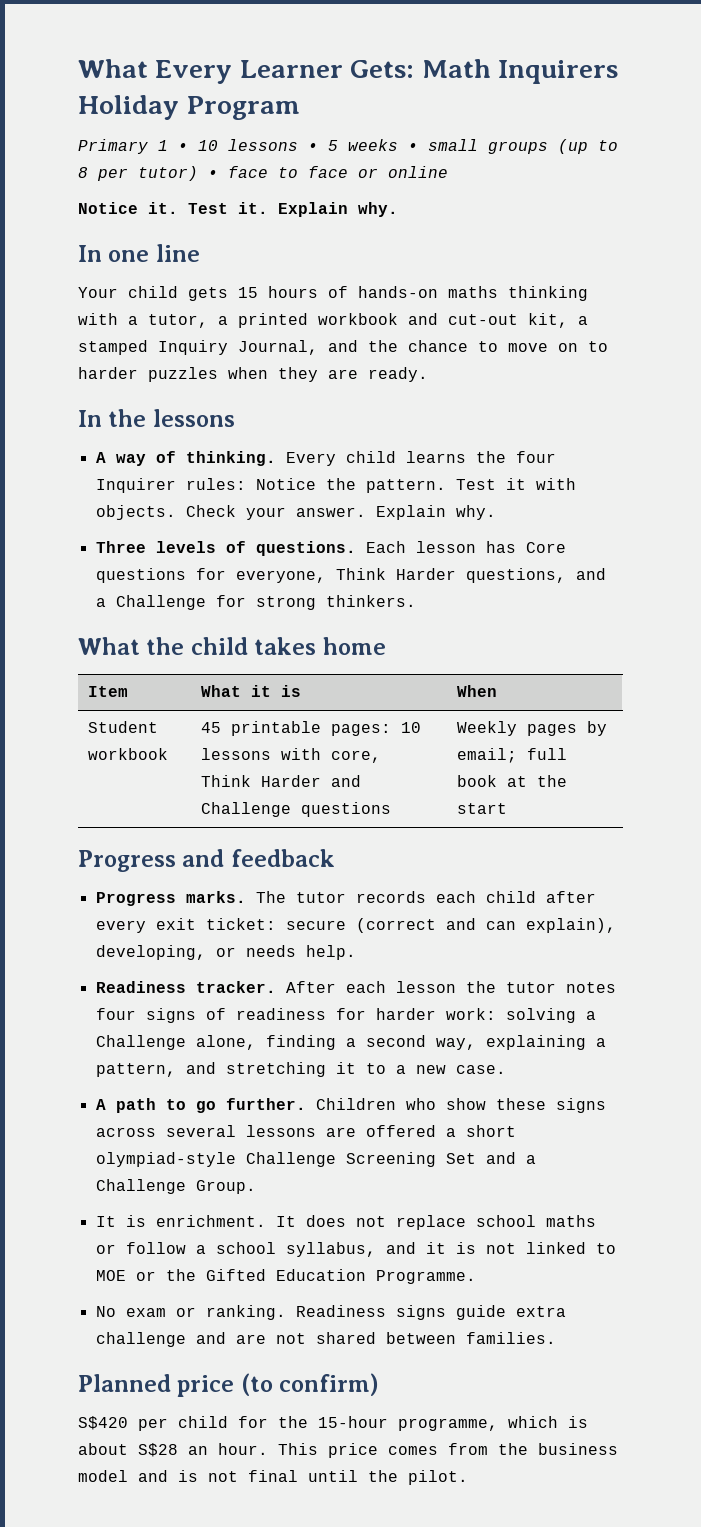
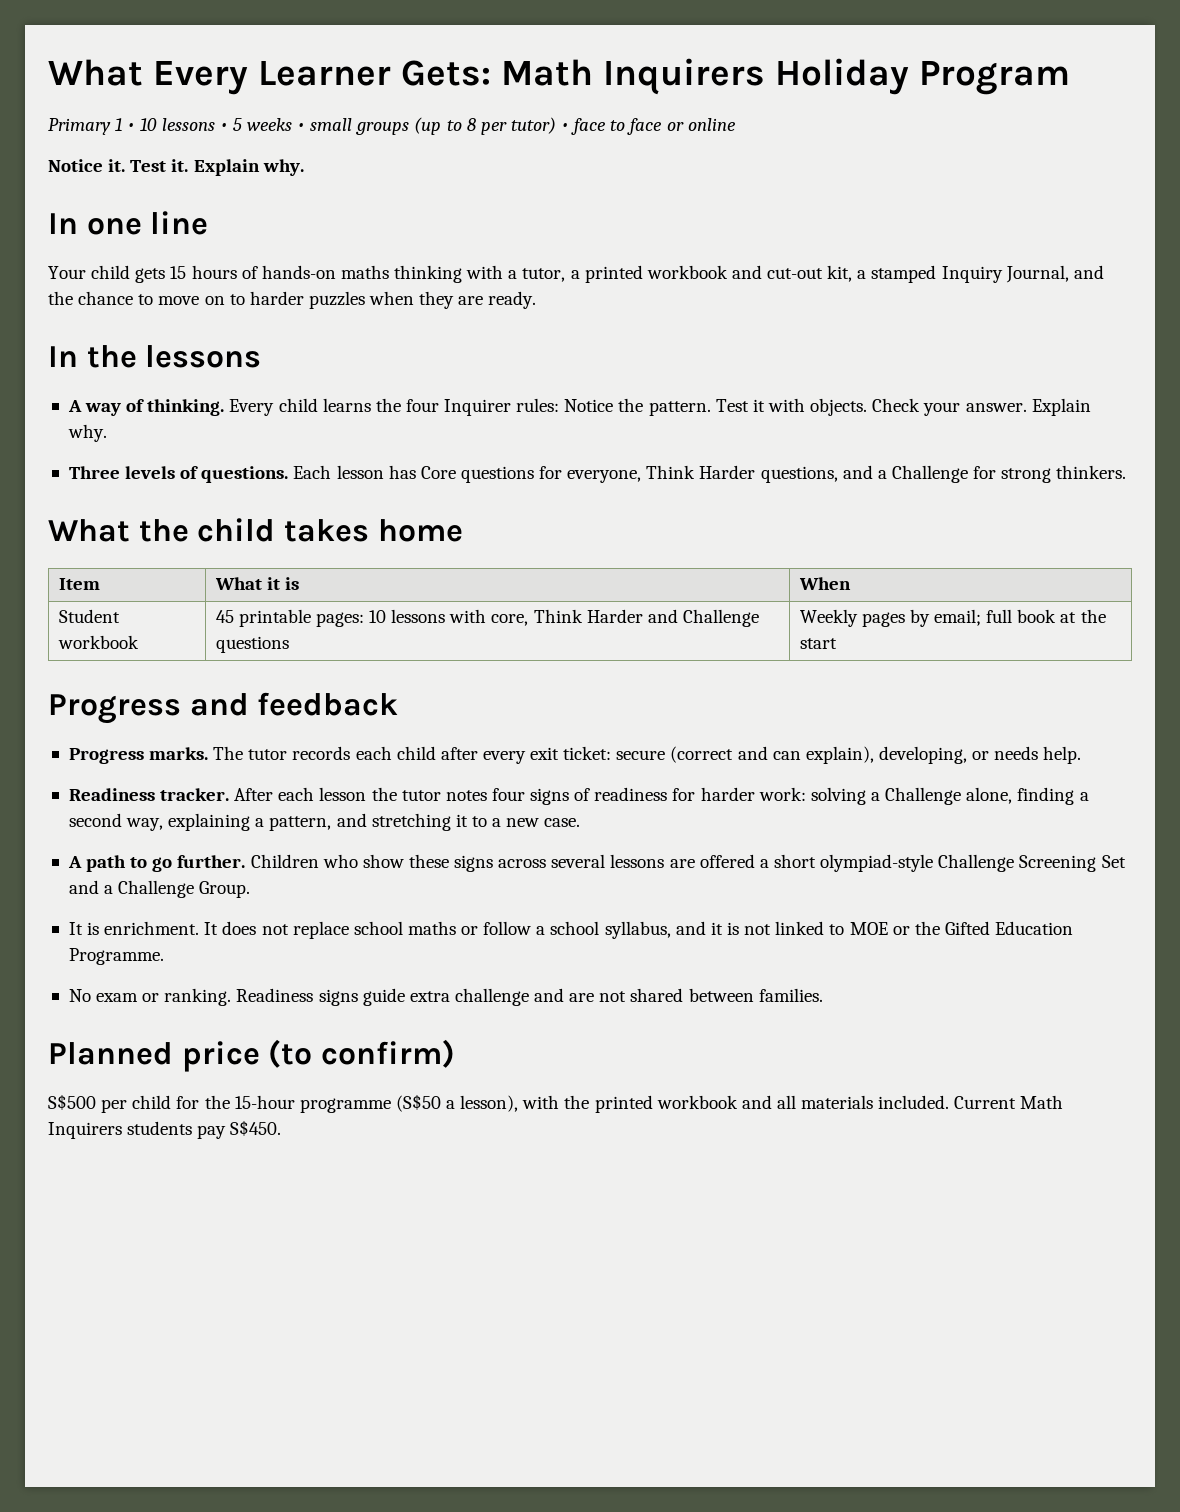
- S$420 per child for the 15-hour programme, which is about S$28 an hour. This price comes from the business model and is not final until the pilot.
+ S$500 per child for the 15-hour programme (S$50 a lesson), with the printed workbook and all materials included. Current Math Inquirers students pay S$450.

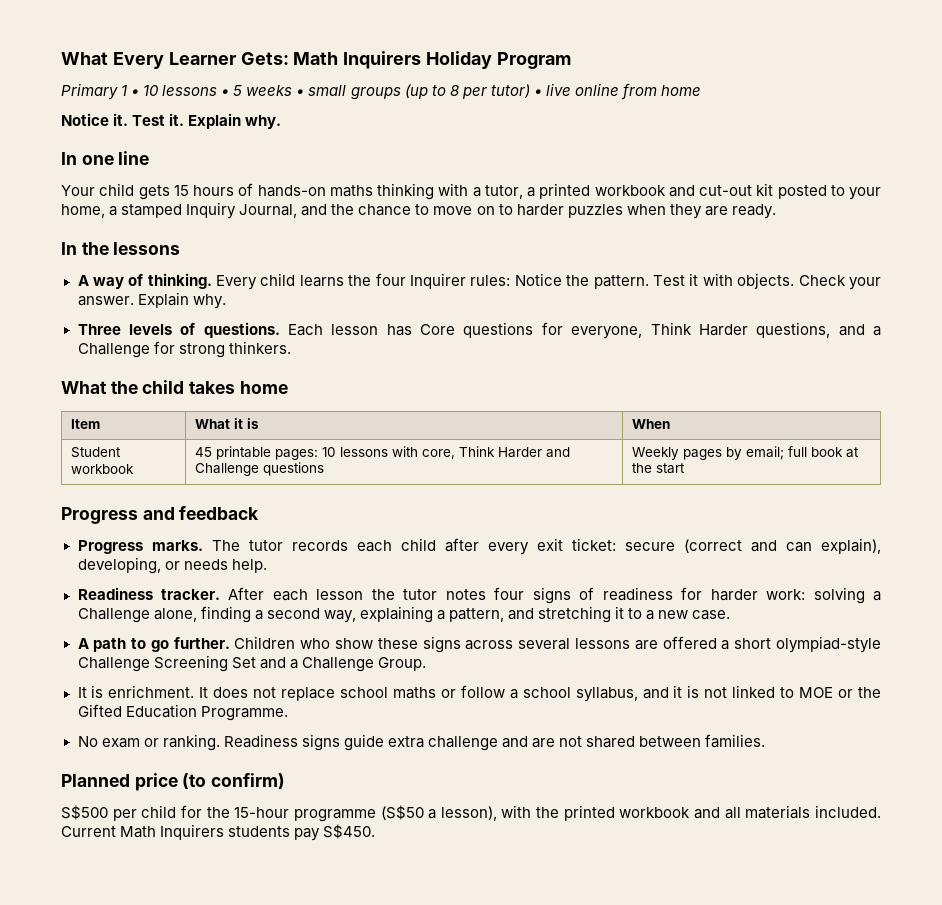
- Primary 1 • 10 lessons • 5 weeks • small groups (up to 8 per tutor) • face to face or online
+ Primary 1 • 10 lessons • 5 weeks • small groups (up to 8 per tutor) • live online from home
- Your child gets 15 hours of hands-on maths thinking with a tutor, a printed workbook and cut-out kit, a stamped Inquiry Journal, and the chance to move on to harder puzzles when they are ready.
+ Your child gets 15 hours of hands-on maths thinking with a tutor, a printed workbook and cut-out kit posted to your home, a stamped Inquiry Journal, and the chance to move on to harder puzzles when they are ready.

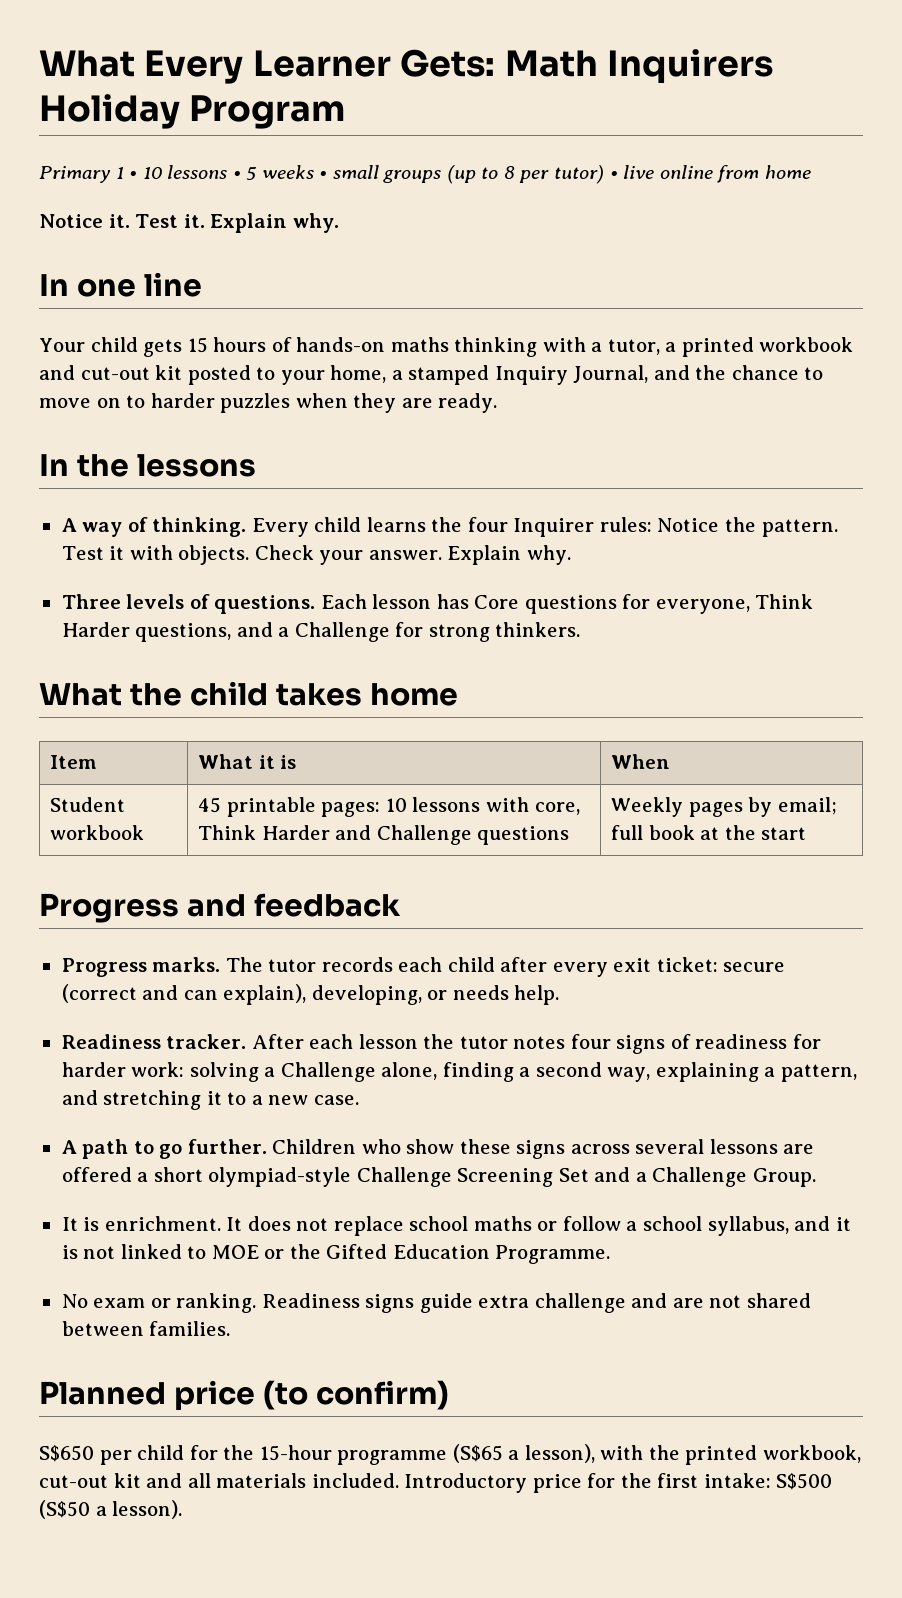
- S$500 per child for the 15-hour programme (S$50 a lesson), with the printed workbook and all materials included.
+ S$650 per child for the 15-hour programme (S$65 a lesson), with the printed workbook, cut-out kit and all materials included.
- Current Math Inquirers students pay S$450.
+ Introductory price for the first intake: S$500 (S$50 a lesson).

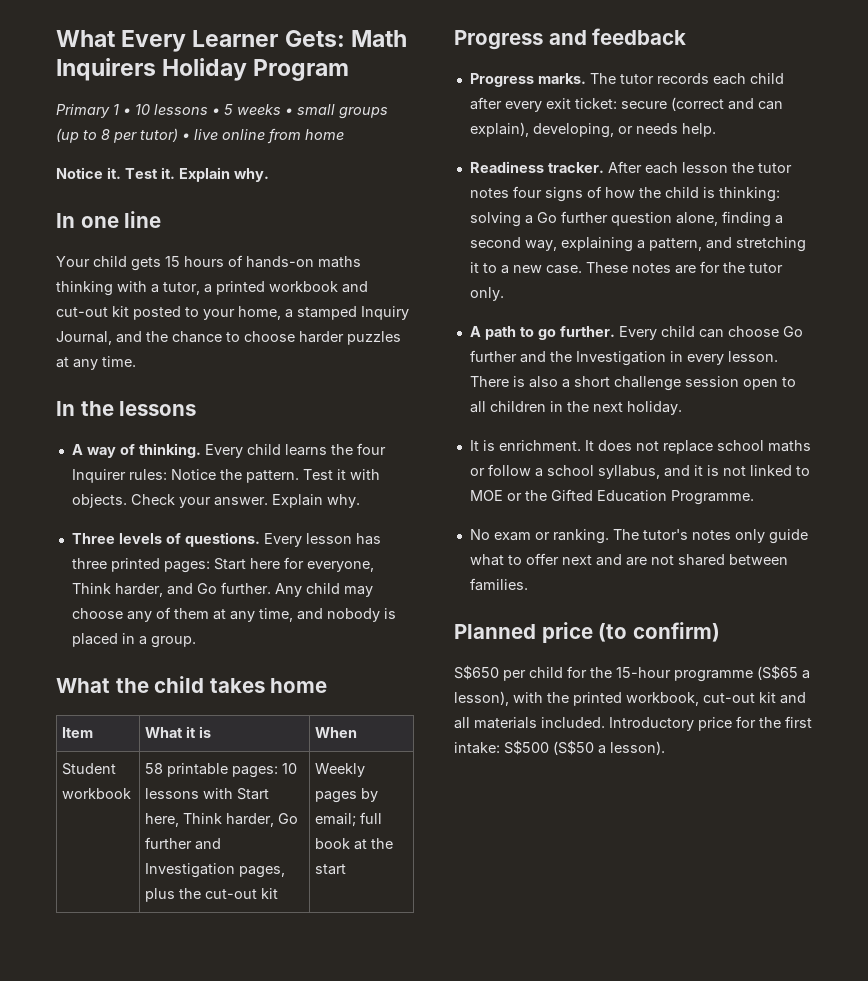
- Your child gets 15 hours of hands-on maths thinking with a tutor, a printed workbook and cut-out kit posted to your home, a stamped Inquiry Journal, and the chance to move on to harder puzzles when they are ready.
+ Your child gets 15 hours of hands-on maths thinking with a tutor, a printed workbook and cut-out kit posted to your home, a stamped Inquiry Journal, and the chance to choose harder puzzles at any time.
- Each lesson has Core questions for everyone, Think Harder questions, and a Challenge for strong thinkers.
+ Every lesson has three printed pages: Start here for everyone, Think harder, and Go further. Any child may choose any of them at any time, and nobody is placed in a group.
- Student workbook | 45 printable pages: 10 lessons with core, Think Harder and Challenge questions | Weekly pages by email; full book at the start
+ Student workbook | 58 printable pages: 10 lessons with Start here, Think harder, Go further and Investigation pages, plus the cut-out kit | Weekly pages by email; full book at the start
- After each lesson the tutor notes four signs of readiness for harder work: solving a Challenge alone, finding a second way, explaining a pattern, and stretching it to a new case.
+ After each lesson the tutor notes four signs of how the child is thinking: solving a Go further question alone, finding a second way, explaining a pattern, and stretching it to a new case. These notes are for the tutor only.
- Children who show these signs across several lessons are offered a short olympiad-style Challenge Screening Set and a Challenge Group.
+ Every child can choose Go further and the Investigation in every lesson. There is also a short challenge session open to all children in the next holiday.
- Readiness signs guide extra challenge and are not shared between families.
+ The tutor's notes only guide what to offer next and are not shared between families.

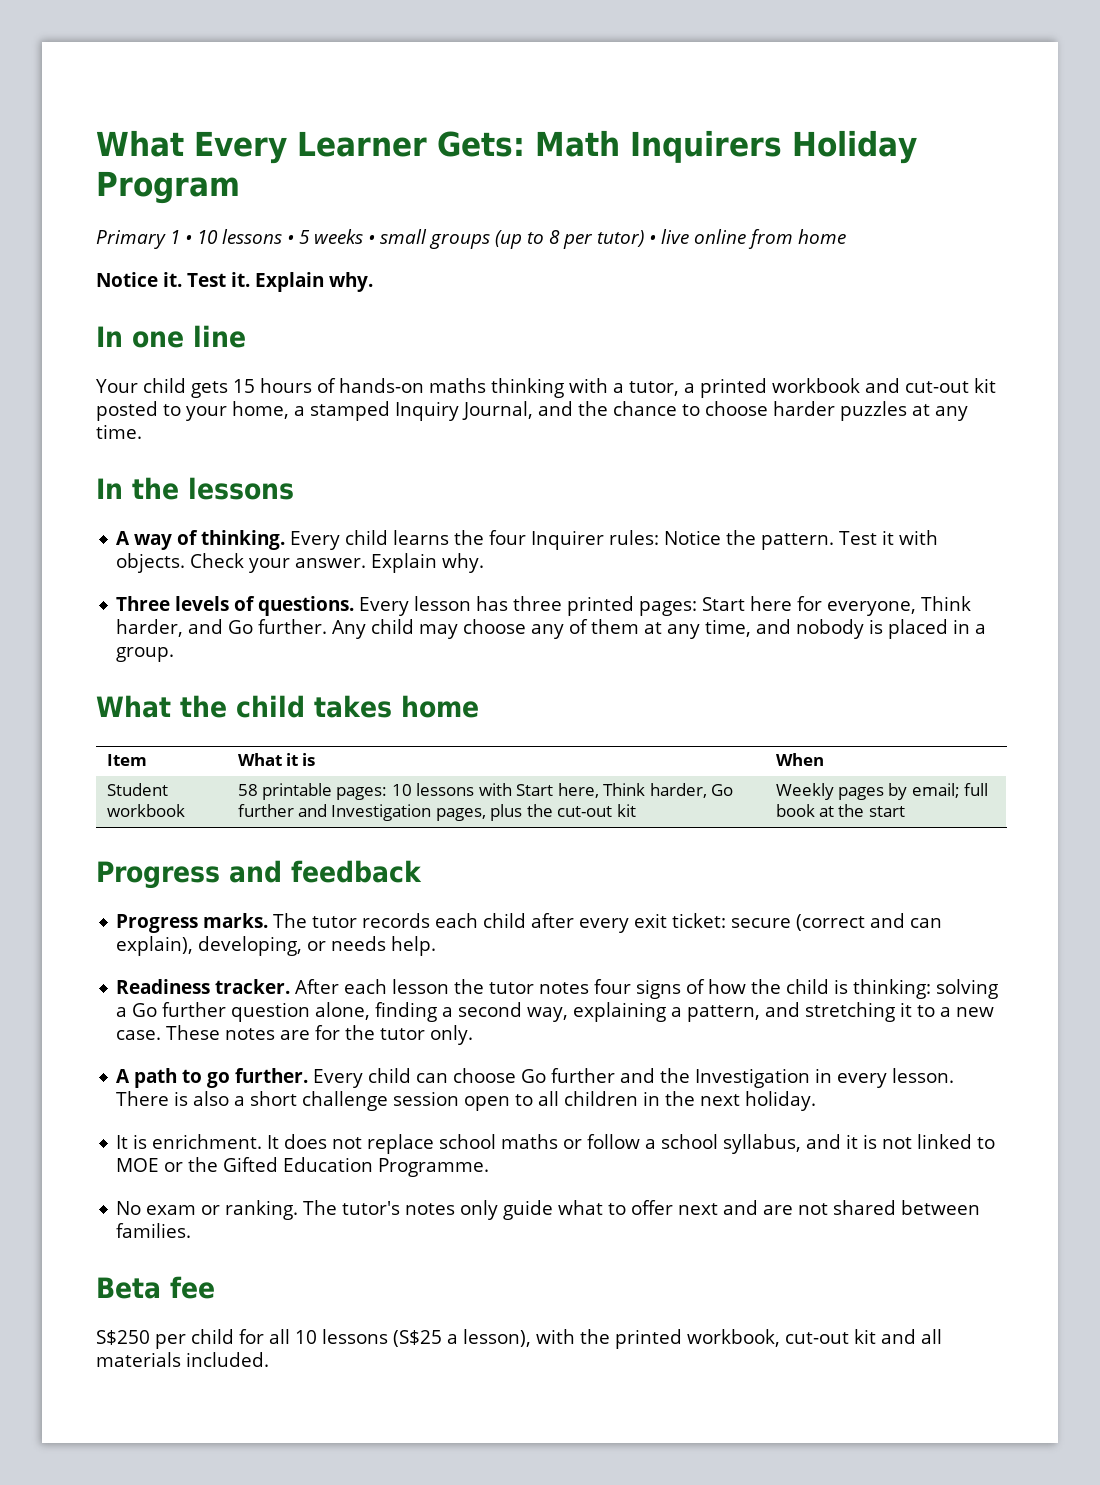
- Planned price (to confirm)
- S$650 per child for the 15-hour programme (S$65 a lesson), with the printed workbook, cut-out kit and all materials included. Introductory price for the first intake: S$500 (S$50 a lesson).
+ Beta fee
+ S$250 per child for all 10 lessons (S$25 a lesson), with the printed workbook, cut-out kit and all materials included.

